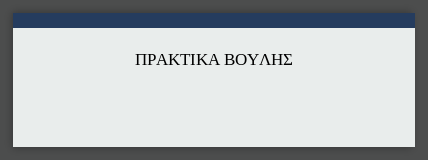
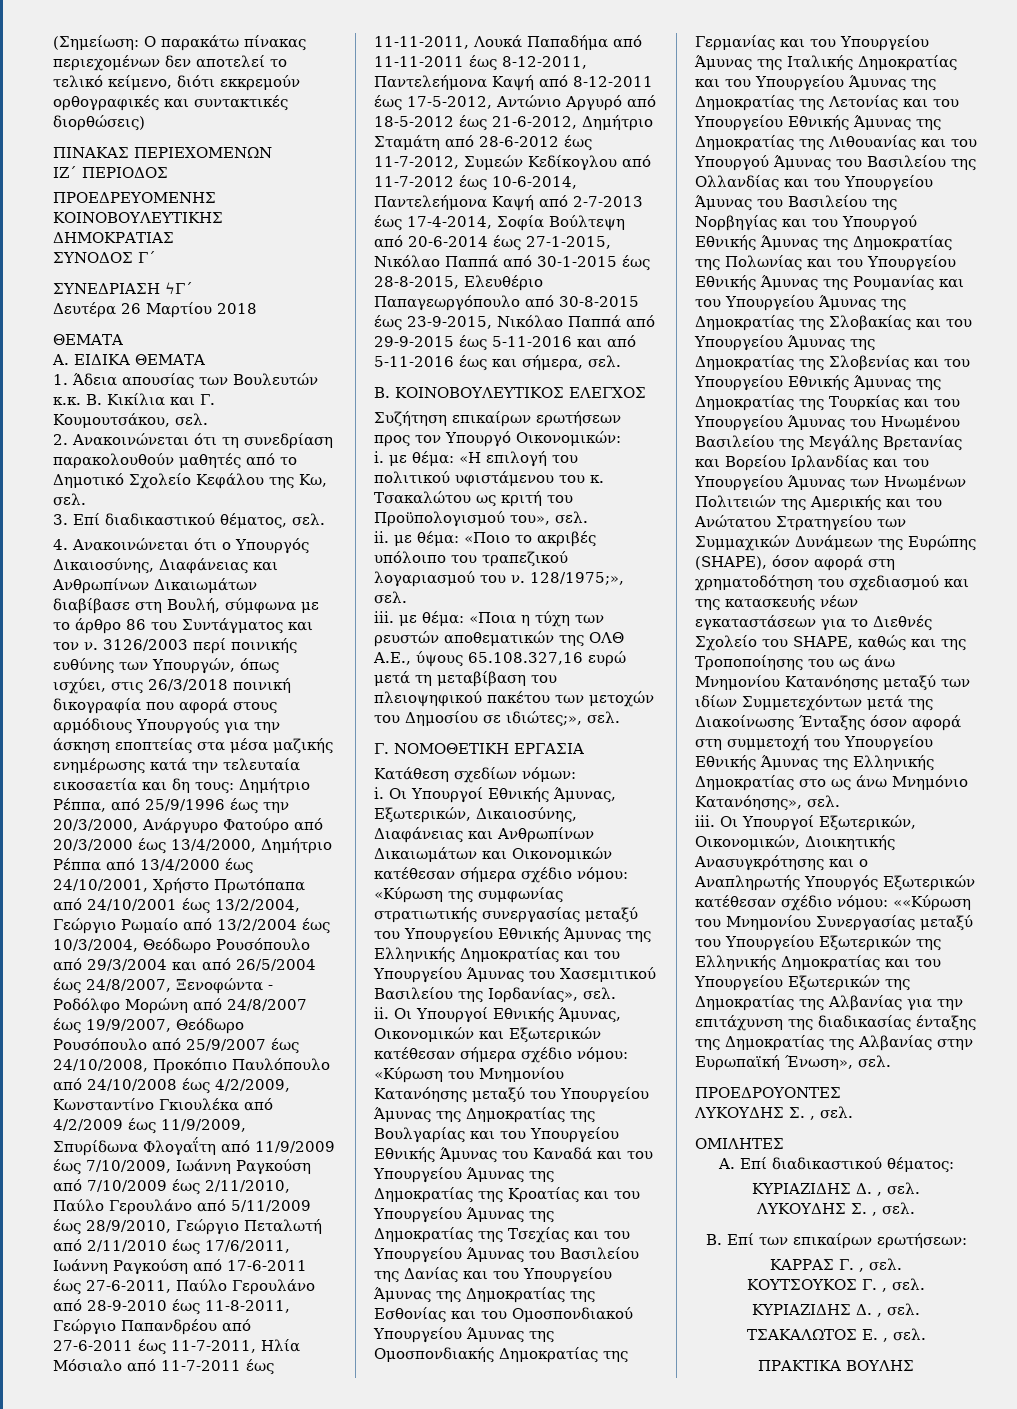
+ (Σημείωση: Ο παρακάτω πίνακας περιεχομένων δεν αποτελεί το τελικό κείμενο, διότι εκκρεμούν ορθογραφικές και συντακτικές διορθώσεις)
+ ΠΙΝΑΚΑΣ ΠΕΡΙΕΧΟΜΕΝΩΝ
+ ΙΖ΄ ΠΕΡΙΟΔΟΣ
+ ΠΡΟΕΔΡΕΥΟΜΕΝΗΣ ΚΟΙΝΟΒΟΥΛΕΥΤΙΚΗΣ ΔΗΜΟΚΡΑΤΙΑΣ
+ ΣΥΝΟΔΟΣ Γ΄
+ ΣΥΝΕΔΡΙΑΣΗ ϟΓ΄
+ Δευτέρα 26 Μαρτίου 2018
+ ΘΕΜΑΤΑ
+ Α. ΕΙΔΙΚΑ ΘΕΜΑΤΑ
+ 1. Άδεια απουσίας των Βουλευτών κ.κ. Β. Κικίλια και Γ. Κουμουτσάκου, σελ.
+ 2. Ανακοινώνεται ότι τη συνεδρίαση παρακολουθούν μαθητές από το Δημοτικό Σχολείο Κεφάλου της Κω, σελ.
+ 3. Επί διαδικαστικού θέματος, σελ.
+ 4. Ανακοινώνεται ότι ο Υπουργός Δικαιοσύνης, Διαφάνειας και Ανθρωπίνων Δικαιωμάτων διαβίβασε στη Βουλή, σύμφωνα με το άρθρο 86 του Συντάγματος και τον ν. 3126/2003 περί ποινικής ευθύνης των Υπουργών, όπως ισχύει, στις 26/3/2018 ποινική δικογραφία που αφορά στους αρμόδιους Υπουργούς για την άσκηση εποπτείας στα μέσα μαζικής ενημέρωσης κατά την τελευταία εικοσαετία και δη τους: Δημήτριο Ρέππα, από 25/9/1996 έως την 20/3/2000, Ανάργυρο Φατούρο από 20/3/2000 έως 13/4/2000, Δημήτριο Ρέππα από 13/4/2000 έως 24/10/2001, Χρήστο Πρωτόπαπα από 24/10/2001 έως 13/2/2004, Γεώργιο Ρωμαίο από 13/2/2004 έως 10/3/2004, Θεόδωρο Ρουσόπουλο από 29/3/2004 και από 26/5/2004 έως 24/8/2007, Ξενοφώντα - Ροδόλφο Μορώνη από 24/8/2007 έως 19/9/2007, Θεόδωρο Ρουσόπουλο από 25/9/2007 έως 24/10/2008, Προκόπιο Παυλόπουλο από 24/10/2008 έως 4/2/2009, Κωνσταντίνο Γκιουλέκα από 4/2/2009 έως 11/9/2009, Σπυρίδωνα Φλογαΐτη από 11/9/2009 έως 7/10/2009, Ιωάννη Ραγκούση από 7/10/2009 έως 2/11/2010, Παύλο Γερουλάνο από 5/11/2009 έως 28/9/2010, Γεώργιο Πεταλωτή από 2/11/2010 έως 17/6/2011, Ιωάννη Ραγκούση από 17-6-2011 έως 27-6-2011, Παύλο Γερουλάνο από 28-9-2010 έως 11-8-2011, Γεώργιο Παπανδρέου από 27-6-2011 έως 11-7-2011, Ηλία Μόσιαλο από 11-7-2011 έως 11-11-2011, Λουκά Παπαδήμα από 11-11-2011 έως 8-12-2011, Παντελεήμονα Καψή από 8-12-2011 έως 17-5-2012, Αντώνιο Αργυρό από 18-5-2012 έως 21-6-2012, Δημήτριο Σταμάτη από 28-6-2012 έως 11-7-2012, Συμεών Κεδίκογλου από 11-7-2012 έως 10-6-2014, Παντελεήμονα Καψή από 2-7-2013 έως 17-4-2014, Σοφία Βούλτεψη από 20-6-2014 έως 27-1-2015, Νικόλαο Παππά από 30-1-2015 έως 28-8-2015, Ελευθέριο Παπαγεωργόπουλο από 30-8-2015 έως 23-9-2015, Νικόλαο Παππά από 29-9-2015 έως 5-11-2016 και από 5-11-2016 έως και σήμερα, σελ.
+ Β. ΚΟΙΝΟΒΟΥΛΕΥΤΙΚΟΣ ΕΛΕΓΧΟΣ
+ Συζήτηση επικαίρων ερωτήσεων προς τον Υπουργό Οικονομικών:
+ i. με θέμα: «Η επιλογή του πολιτικού υφιστάμενου του κ. Τσακαλώτου ως κριτή του Προϋπολογισμού του», σελ.
+ ii. με θέμα: «Ποιο το ακριβές υπόλοιπο του τραπεζικού λογαριασμού του ν. 128/1975;», σελ.
+ iii. με θέμα: «Ποια η τύχη των ρευστών αποθεματικών της ΟΛΘ Α.Ε., ύψους 65.108.327,16 ευρώ μετά τη μεταβίβαση του πλειοψηφικού πακέτου των μετοχών του Δημοσίου σε ιδιώτες;», σελ.
+ Γ. ΝΟΜΟΘΕΤΙΚΗ ΕΡΓΑΣΙΑ
+ Κατάθεση σχεδίων νόμων:
+ i. Οι Υπουργοί Εθνικής Άμυνας, Εξωτερικών, Δικαιοσύνης, Διαφάνειας και Ανθρωπίνων Δικαιωμάτων και Οικονομικών κατέθεσαν σήμερα σχέδιο νόμου: «Κύρωση της συμφωνίας στρατιωτικής συνεργασίας μεταξύ του Υπουργείου Εθνικής Άμυνας της Ελληνικής Δημοκρατίας και του Υπουργείου Άμυνας του Χασεμιτικού Βασιλείου της Ιορδανίας», σελ.
+ ii. Οι Υπουργοί Εθνικής Άμυνας, Οικονομικών και Εξωτερικών κατέθεσαν σήμερα σχέδιο νόμου: «Κύρωση του Μνημονίου Κατανόησης μεταξύ του Υπουργείου Άμυνας της Δημοκρατίας της Βουλγαρίας και του Υπουργείου Εθνικής Άμυνας του Καναδά και του Υπουργείου Άμυνας της Δημοκρατίας της Κροατίας και του Υπουργείου Άμυνας της Δημοκρατίας της Τσεχίας και του Υπουργείου Άμυνας του Βασιλείου της Δανίας και του Υπουργείου Άμυνας της Δημοκρατίας της Εσθονίας και του Ομοσπονδιακού Υπουργείου Άμυνας της Ομοσπονδιακής Δημοκρατίας της Γερμανίας και του Υπουργείου Άμυνας της Ιταλικής Δημοκρατίας και του Υπουργείου Άμυνας της Δημοκρατίας της Λετονίας και του Υπουργείου Εθνικής Άμυνας της Δημοκρατίας της Λιθουανίας και του Υπουργού Άμυνας του Βασιλείου της Ολλανδίας και του Υπουργείου Άμυνας του Βασιλείου της Νορβηγίας και του Υπουργού Εθνικής Άμυνας της Δημοκρατίας της Πολωνίας και του Υπουργείου Εθνικής Άμυνας της Ρουμανίας και του Υπουργείου Άμυνας της Δημοκρατίας της Σλοβακίας και του Υπουργείου Άμυνας της Δημοκρατίας της Σλοβενίας και του Υπουργείου Εθνικής Άμυνας της Δημοκρατίας της Τουρκίας και του Υπουργείου Άμυνας του Ηνωμένου Βασιλείου της Μεγάλης Βρετανίας και Βορείου Ιρλανδίας και του Υπουργείου Άμυνας των Ηνωμένων Πολιτειών της Αμερικής και του Ανώτατου Στρατηγείου των Συμμαχικών Δυνάμεων της Ευρώπης (SHAPE), όσον αφορά στη χρηματοδότηση του σχεδιασμού και της κατασκευής νέων εγκαταστάσεων για το Διεθνές Σχολείο του SHAPE, καθώς και της Τροποποίησης του ως άνω Μνημονίου Κατανόησης μεταξύ των ιδίων Συμμετεχόντων μετά της Διακοίνωσης Ένταξης όσον αφορά στη συμμετοχή του Υπουργείου Εθνικής Άμυνας της Ελληνικής Δημοκρατίας στο ως άνω Μνημόνιο Κατανόησης», σελ.
+ iii. Oι Υπουργοί Εξωτερικών, Οικονομικών, Διοικητικής Ανασυγκρότησης και ο Αναπληρωτής Υπουργός Εξωτερικών κατέθεσαν σχέδιο νόμου: ««Κύρωση του Μνημονίου Συνεργασίας μεταξύ του Υπουργείου Εξωτερικών της Ελληνικής Δημοκρατίας και του Υπουργείου Εξωτερικών της Δημοκρατίας της Αλβανίας για την επιτάχυνση της διαδικασίας ένταξης της Δημοκρατίας της Αλβανίας στην Ευρωπαϊκή Ένωση», σελ.
+ ΠΡΟΕΔΡΟΥΟΝΤΕΣ
+ ΛΥΚΟΥΔΗΣ Σ. , σελ.
+ ΟΜΙΛΗΤΕΣ
+ Α. Επί διαδικαστικού θέματος:
+ ΚΥΡΙΑΖΙΔΗΣ Δ. , σελ.
+ ΛΥΚΟΥΔΗΣ Σ. , σελ.
+ Β. Επί των επικαίρων ερωτήσεων:
+ ΚΑΡΡΑΣ Γ. , σελ.
+ ΚΟΥΤΣΟΥΚΟΣ Γ. , σελ.
+ ΚΥΡΙΑΖΙΔΗΣ Δ. , σελ.
+ ΤΣΑΚΑΛΩΤΟΣ Ε. , σελ.

